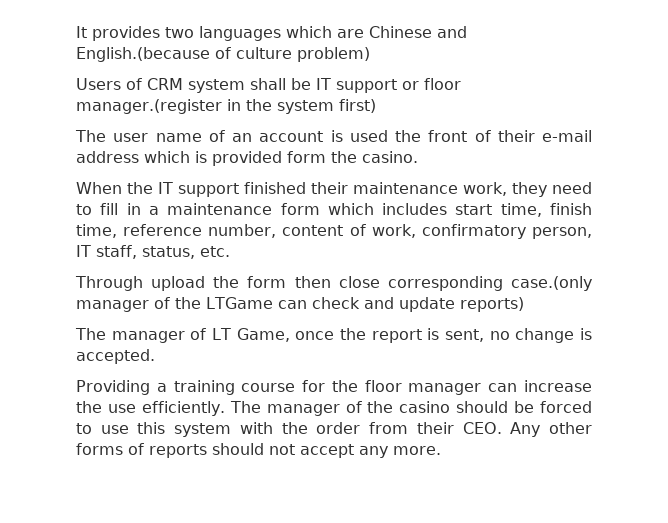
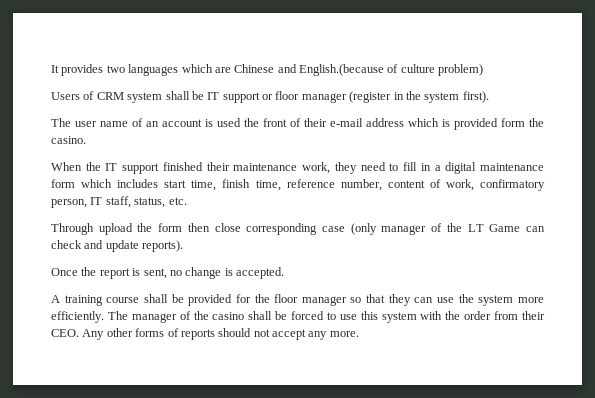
- Users of CRM system shall be IT support or floor manager.(register in the system first)
+ Users of CRM system shall be IT support or floor manager (register in the system first).
- When the IT support finished their maintenance work, they need to fill in a maintenance form which includes start time, finish time, reference number, content of work, confirmatory person, IT staff, status, etc.
+ When the IT support finished their maintenance work, they need to fill in a digital maintenance form which includes start time, finish time, reference number, content of work, confirmatory person, IT staff, status, etc.
- Through upload the form then close corresponding case.(only manager of the LTGame can check and update reports)
- The manager of LT Game, once the report is sent, no change is accepted.
+ Through upload the form then close corresponding case (only manager of the LT Game can check and update reports).
+ Once the report is sent, no change is accepted.
- Providing a training course for the floor manager can increase the use efficiently.
+ A training course shall be provided for the floor manager so that they can use the system more efficiently.
- The manager of the casino should be forced to use this system with the order from their CEO. Any other forms of reports should not accept any more.
+ The manager of the casino shall be forced to use this system with the order from their CEO. Any other forms of reports should not accept any more.

